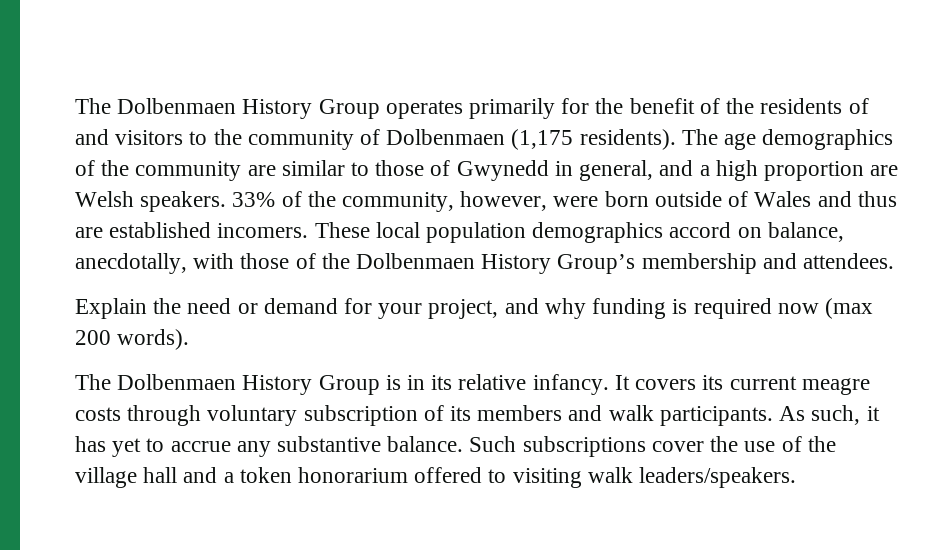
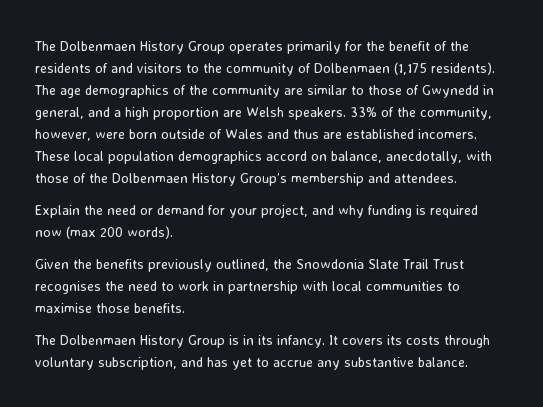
+ Given the benefits previously outlined, the Snowdonia Slate Trail Trust recognises the need to work in partnership with local communities to maximise those benefits.
- The Dolbenmaen History Group is in its relative infancy.
+ The Dolbenmaen History Group is in its infancy.
- It covers its current meagre costs through voluntary subscription of its members and walk participants. As such, it has yet to accrue any substantive balance. Such subscriptions cover the use of the village hall and a token honorarium offered to visiting walk leaders/speakers.
+ It covers its costs through voluntary subscription, and has yet to accrue any substantive balance.

